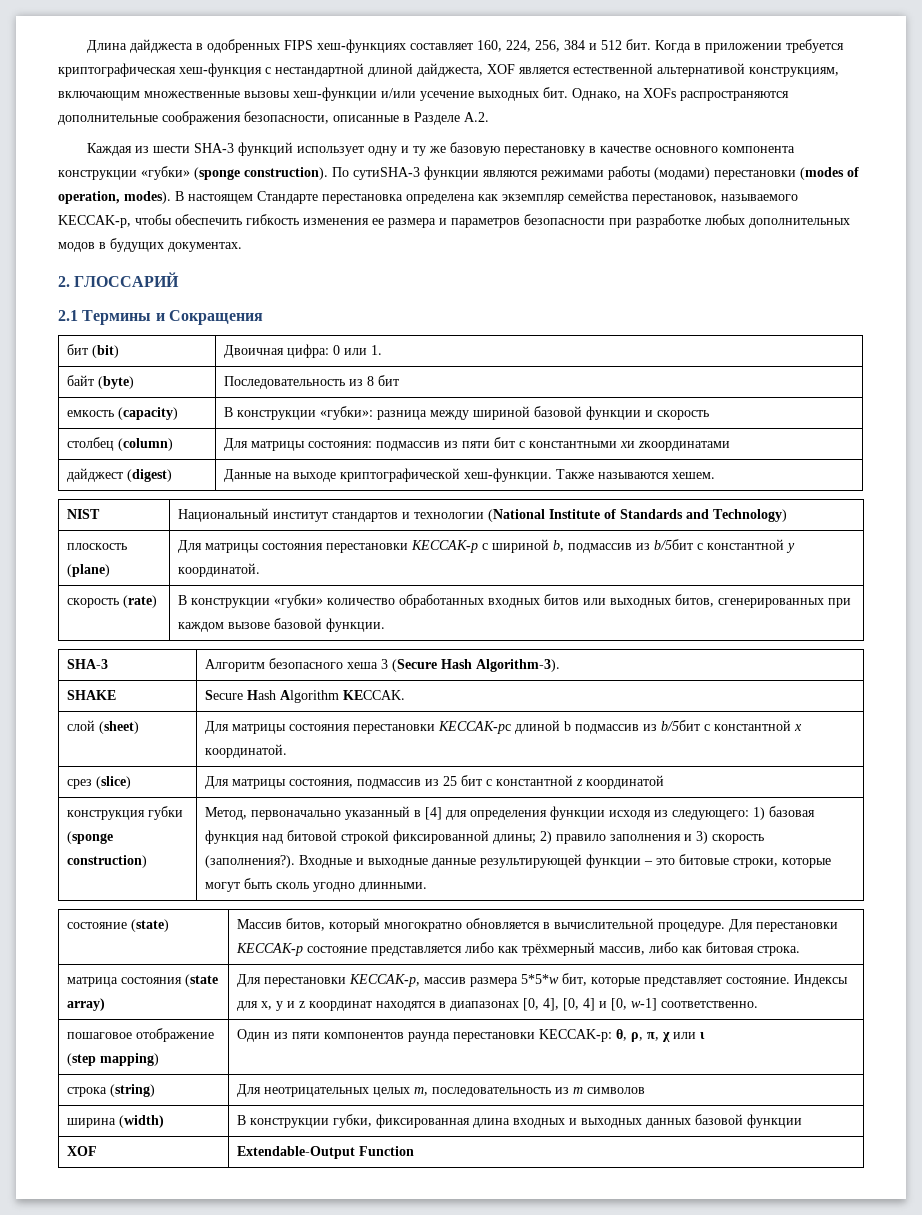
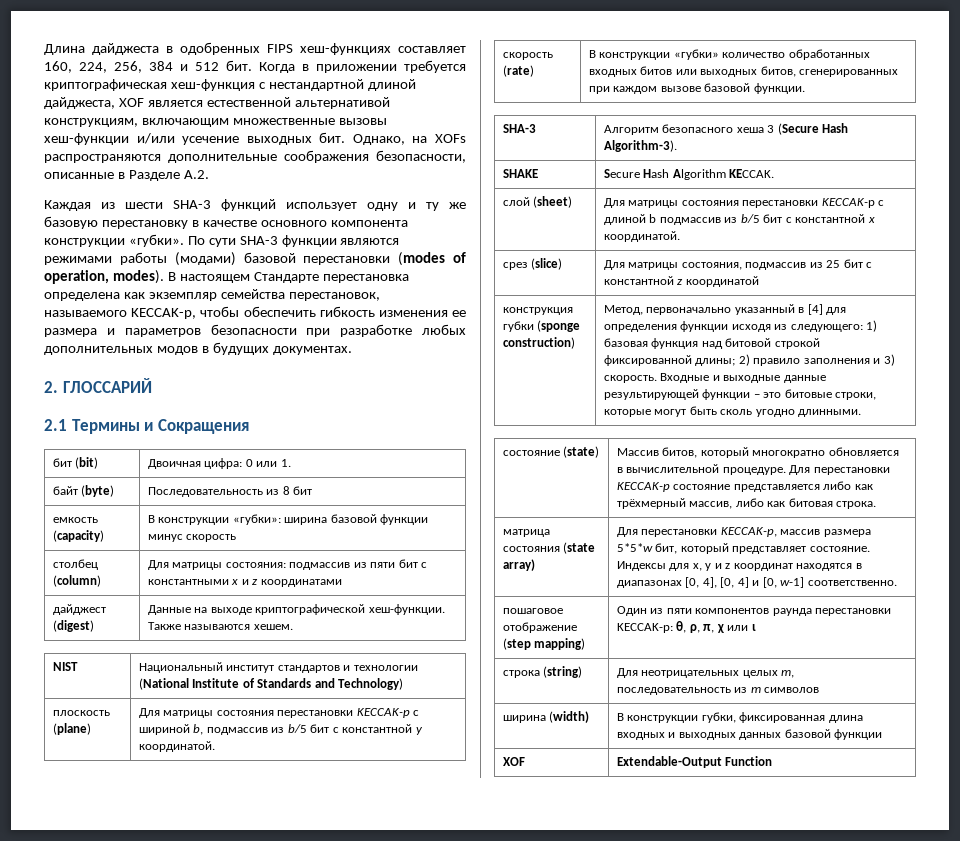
- Каждая из шести SHA-3 функций использует одну и ту же базовую перестановку в качестве основного компонента конструкции «губки» (sponge construction). По сутиSHA-3 функции являются режимами работы (модами) перестановки (modes of operation, modes).
+ Каждая из шести SHA-3 функций использует одну и ту же базовую перестановку в качестве основного компонента конструкции «губки». По сути SHA-3 функции являются режимами работы (модами) базовой перестановки (modes of operation, modes).
- емкость (capacity) | В конструкции «губки»: разница между шириной базовой функции и скорость
+ емкость (capacity) | В конструкции «губки»: ширина базовой функции минус скорость
- столбец (column) | Для матрицы состояния: подмассив из пяти бит с константными xи zкоординатами
+ столбец (column) | Для матрицы состояния: подмассив из пяти бит с константными x и z координатами
- плоскость (plane) | Для матрицы состояния перестановки KECCAK-p c шириной b, подмассив из b/5бит с константной y координатой.
+ плоскость (plane) | Для матрицы состояния перестановки KECCAK-p c шириной b, подмассив из b/5 бит с константной y координатой.
- слой (sheet) | Для матрицы состояния перестановки KECCAK-pс длиной b подмассив из b/5бит с константной x координатой.
+ слой (sheet) | Для матрицы состояния перестановки KECCAK-p с длиной b подмассив из b/5 бит с константной x координатой.
- Метод, первоначально указанный в [4] для определения функции исходя из следующего: 1) базовая функция над битовой строкой фиксированной длины; 2) правило заполнения и 3) скорость (заполнения?).
+ Метод, первоначально указанный в [4] для определения функции исходя из следующего: 1) базовая функция над битовой строкой фиксированной длины; 2) правило заполнения и 3) скорость.
- матрица состояния (state array) | Для перестановки KECCAK-p, массив размера 5*5*w бит, которые представляет состояние. Индексы для x, y и z координат находятся в диапазонах [0, 4], [0, 4] и [0, w-1] соответственно.
+ матрица состояния (state array) | Для перестановки KECCAK-p, массив размера 5*5*w бит, который представляет состояние. Индексы для x, y и z координат находятся в диапазонах [0, 4], [0, 4] и [0, w-1] соответственно.

